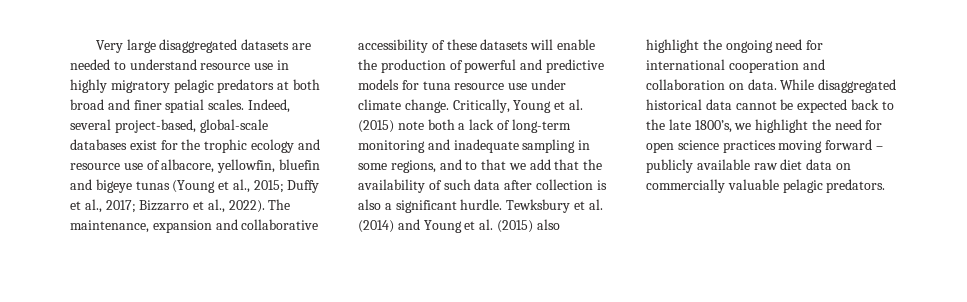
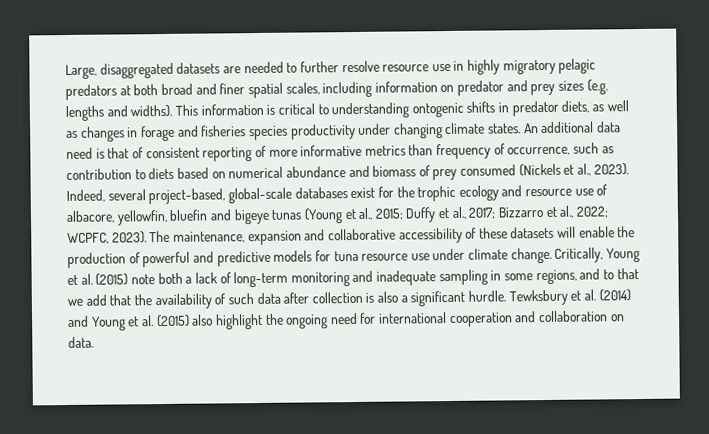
- Very large disaggregated datasets are needed to understand resource use in highly migratory pelagic predators at both broad and finer spatial scales.
+ Large, disaggregated datasets are needed to further resolve resource use in highly migratory pelagic predators at both broad and finer spatial scales, including information on predator and prey sizes (e.g. lengths and widths). This information is critical to understanding ontogenic shifts in predator diets, as well as changes in forage and fisheries species productivity under changing climate states. An additional data need is that of consistent reporting of more informative metrics than frequency of occurrence, such as contribution to diets based on numerical abundance and biomass of prey consumed (Nickels et al., 2023).
- Indeed, several project-based, global-scale databases exist for the trophic ecology and resource use of albacore, yellowfin, bluefin and bigeye tunas (Young et al., 2015; Duffy et al., 2017; Bizzarro et al., 2022).
+ Indeed, several project-based, global-scale databases exist for the trophic ecology and resource use of albacore, yellowfin, bluefin and bigeye tunas (Young et al., 2015; Duffy et al., 2017; Bizzarro et al., 2022; WCPFC, 2023).
- While disaggregated historical data cannot be expected back to the late 1800’s, we highlight the need for open science practices moving forward – publicly available raw diet data on commercially valuable pelagic predators.

